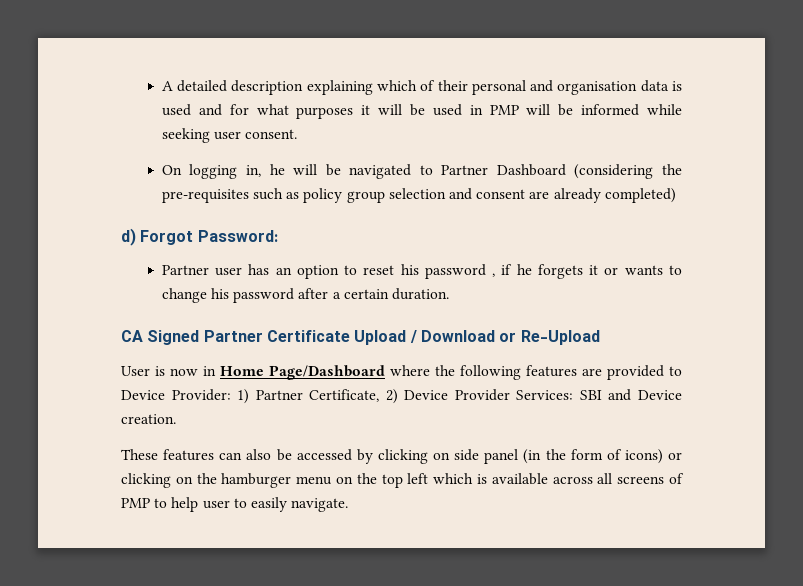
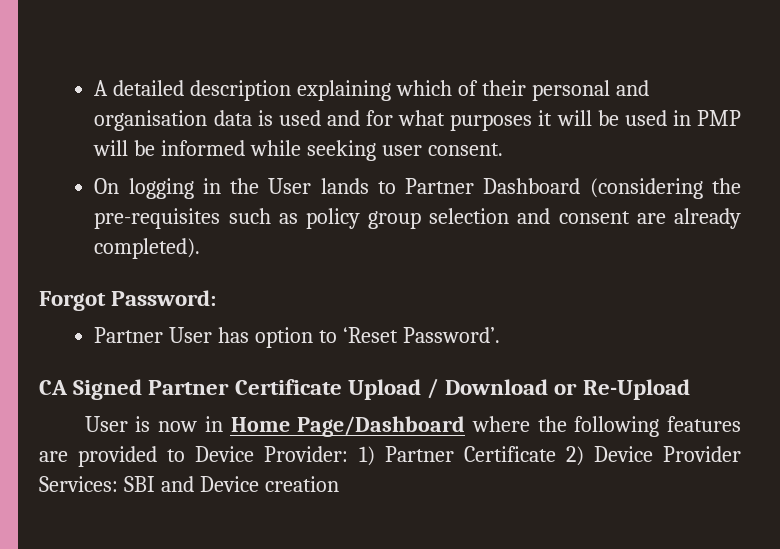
- On logging in, he will be navigated to Partner Dashboard (considering the pre-requisites such as policy group selection and consent are already completed)
- d) Forgot Password:
+ On logging in the User lands to Partner Dashboard (considering the pre-requisites such as policy group selection and consent are already completed).
+ Forgot Password:
- Partner user has an option to reset his password , if he forgets it or wants to change his password after a certain duration.
+ Partner User has option to ‘Reset Password’.
- User is now in Home Page/Dashboard where the following features are provided to Device Provider: 1) Partner Certificate, 2) Device Provider Services: SBI and Device creation.
- These features can also be accessed by clicking on side panel (in the form of icons) or clicking on the hamburger menu on the top left which is available across all screens of PMP to help user to easily navigate.
+ User is now in Home Page/Dashboard where the following features are provided to Device Provider: 1) Partner Certificate 2) Device Provider Services: SBI and Device creation

